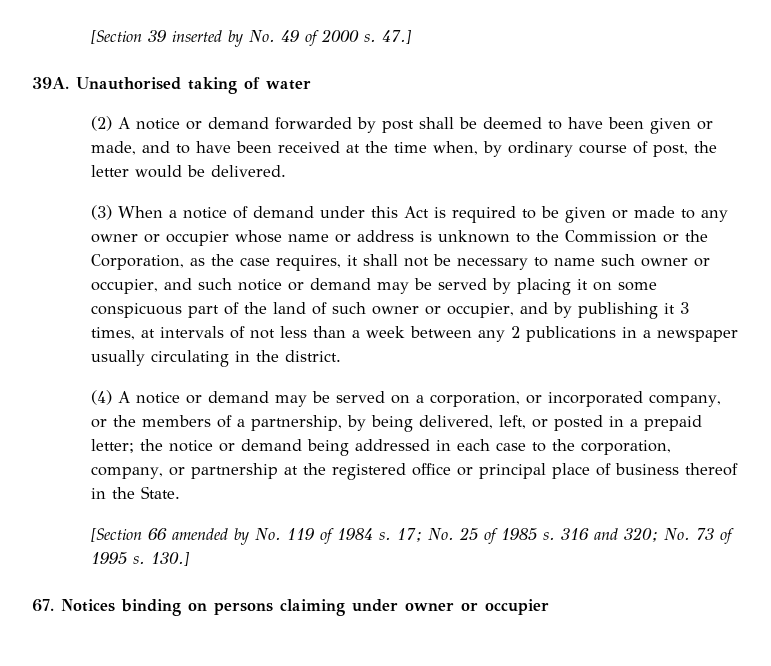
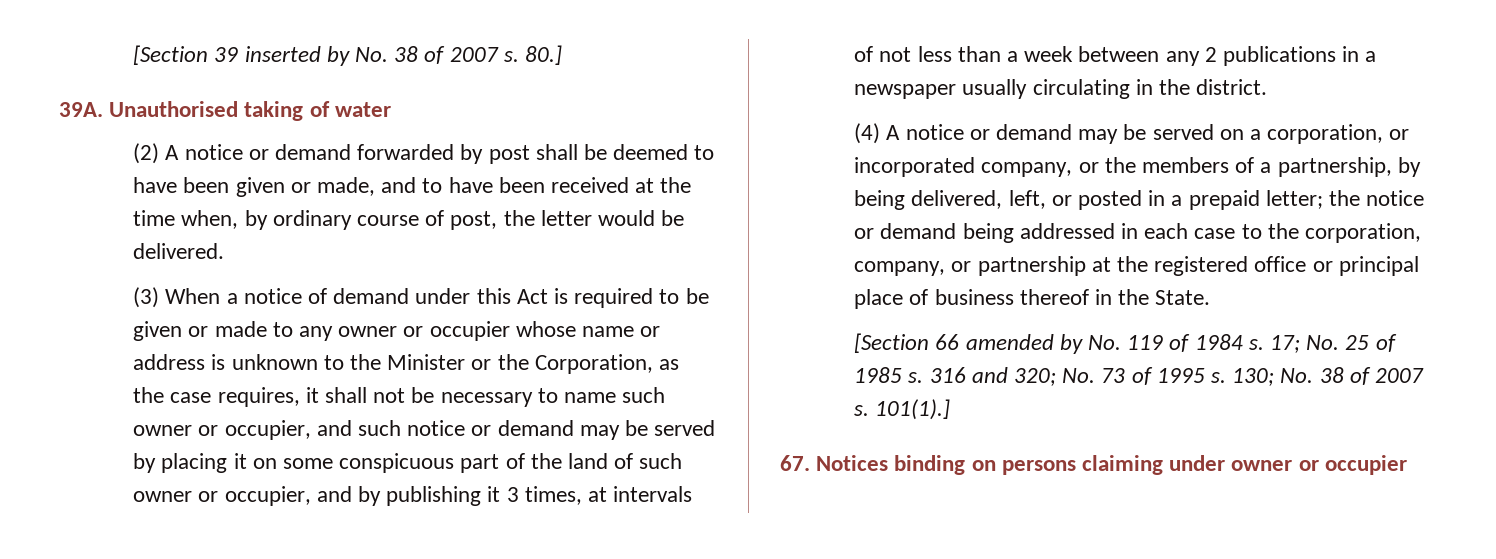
- [Section 39 inserted by No. 49 of 2000 s. 47.]
+ [Section 39 inserted by No. 38 of 2007 s. 80.]
- (3) When a notice of demand under this Act is required to be given or made to any owner or occupier whose name or address is unknown to the Commission or the Corporation, as the case requires, it shall not be necessary to name such owner or occupier, and such notice or demand may be served by placing it on some conspicuous part of the land of such owner or occupier, and by publishing it 3 times, at intervals of not less than a week between any 2 publications in a newspaper usually circulating in the district.
+ (3) When a notice of demand under this Act is required to be given or made to any owner or occupier whose name or address is unknown to the Minister or the Corporation, as the case requires, it shall not be necessary to name such owner or occupier, and such notice or demand may be served by placing it on some conspicuous part of the land of such owner or occupier, and by publishing it 3 times, at intervals of not less than a week between any 2 publications in a newspaper usually circulating in the district.
- 130.]
+ 130; No. 38 of 2007 s. 101(1).]

